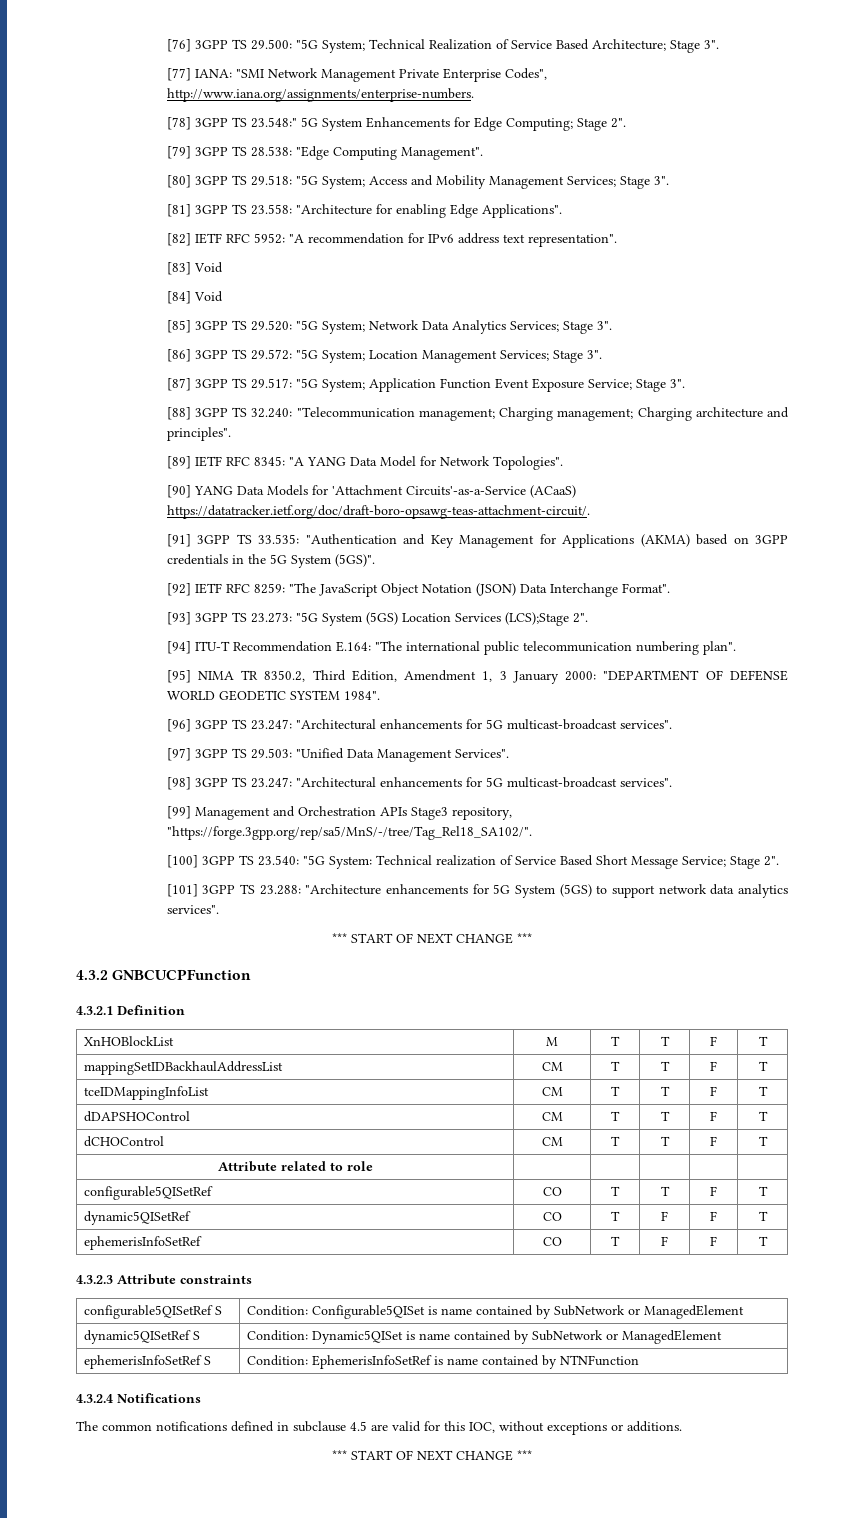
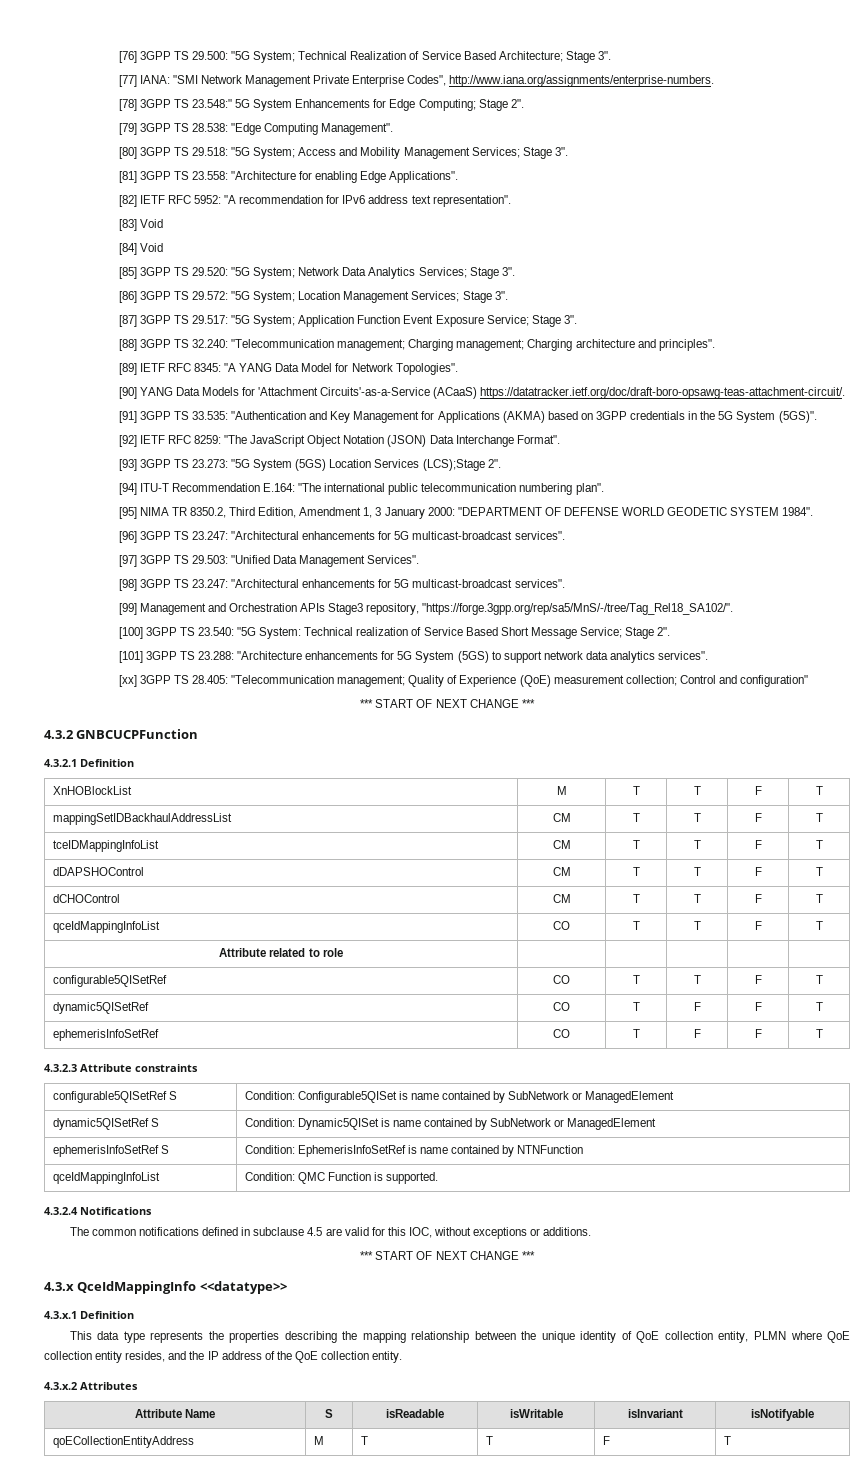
+ [xx] 3GPP TS 28.405: "Telecommunication management; Quality of Experience (QoE) measurement collection; Control and configuration"
+ qceIdMappingInfoList | CO | T | T | F | T
+ qceIdMappingInfoList | Condition: QMC Function is supported.
+ 4.3.x QceIdMappingInfo <<datatype>>
+ 4.3.x.1 Definition
+ This data type represents the properties describing the mapping relationship between the unique identity of QoE collection entity, PLMN where QoE collection entity resides, and the IP address of the QoE collection entity.
+ 4.3.x.2 Attributes
+ Attribute Name | S | isReadable | isWritable | isInvariant | isNotifyable
+ qoECollectionEntityAddress | M | T | T | F | T

